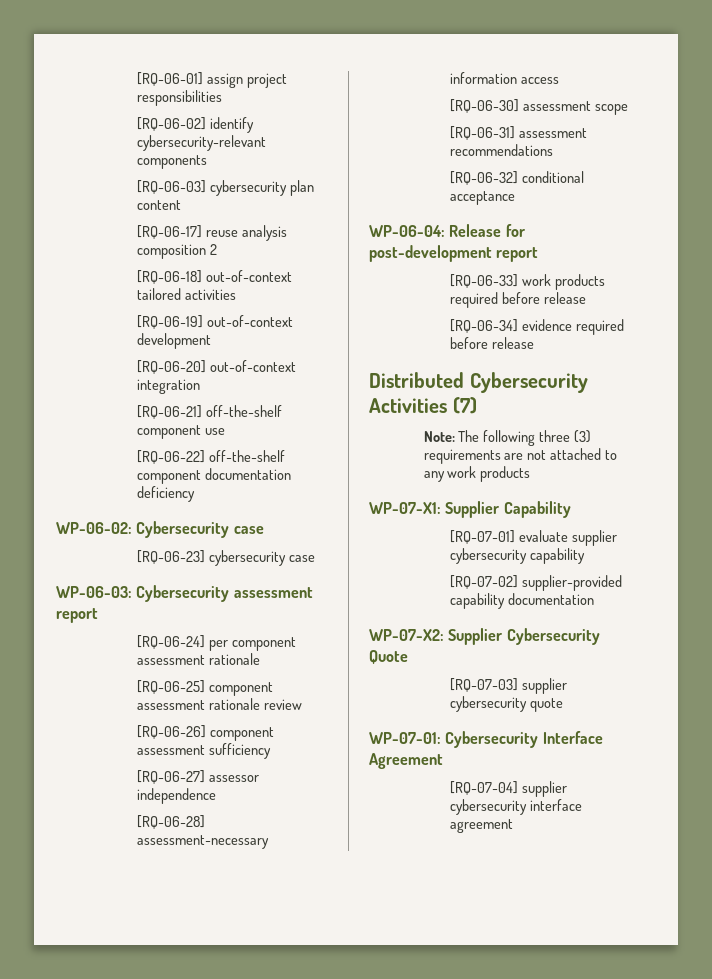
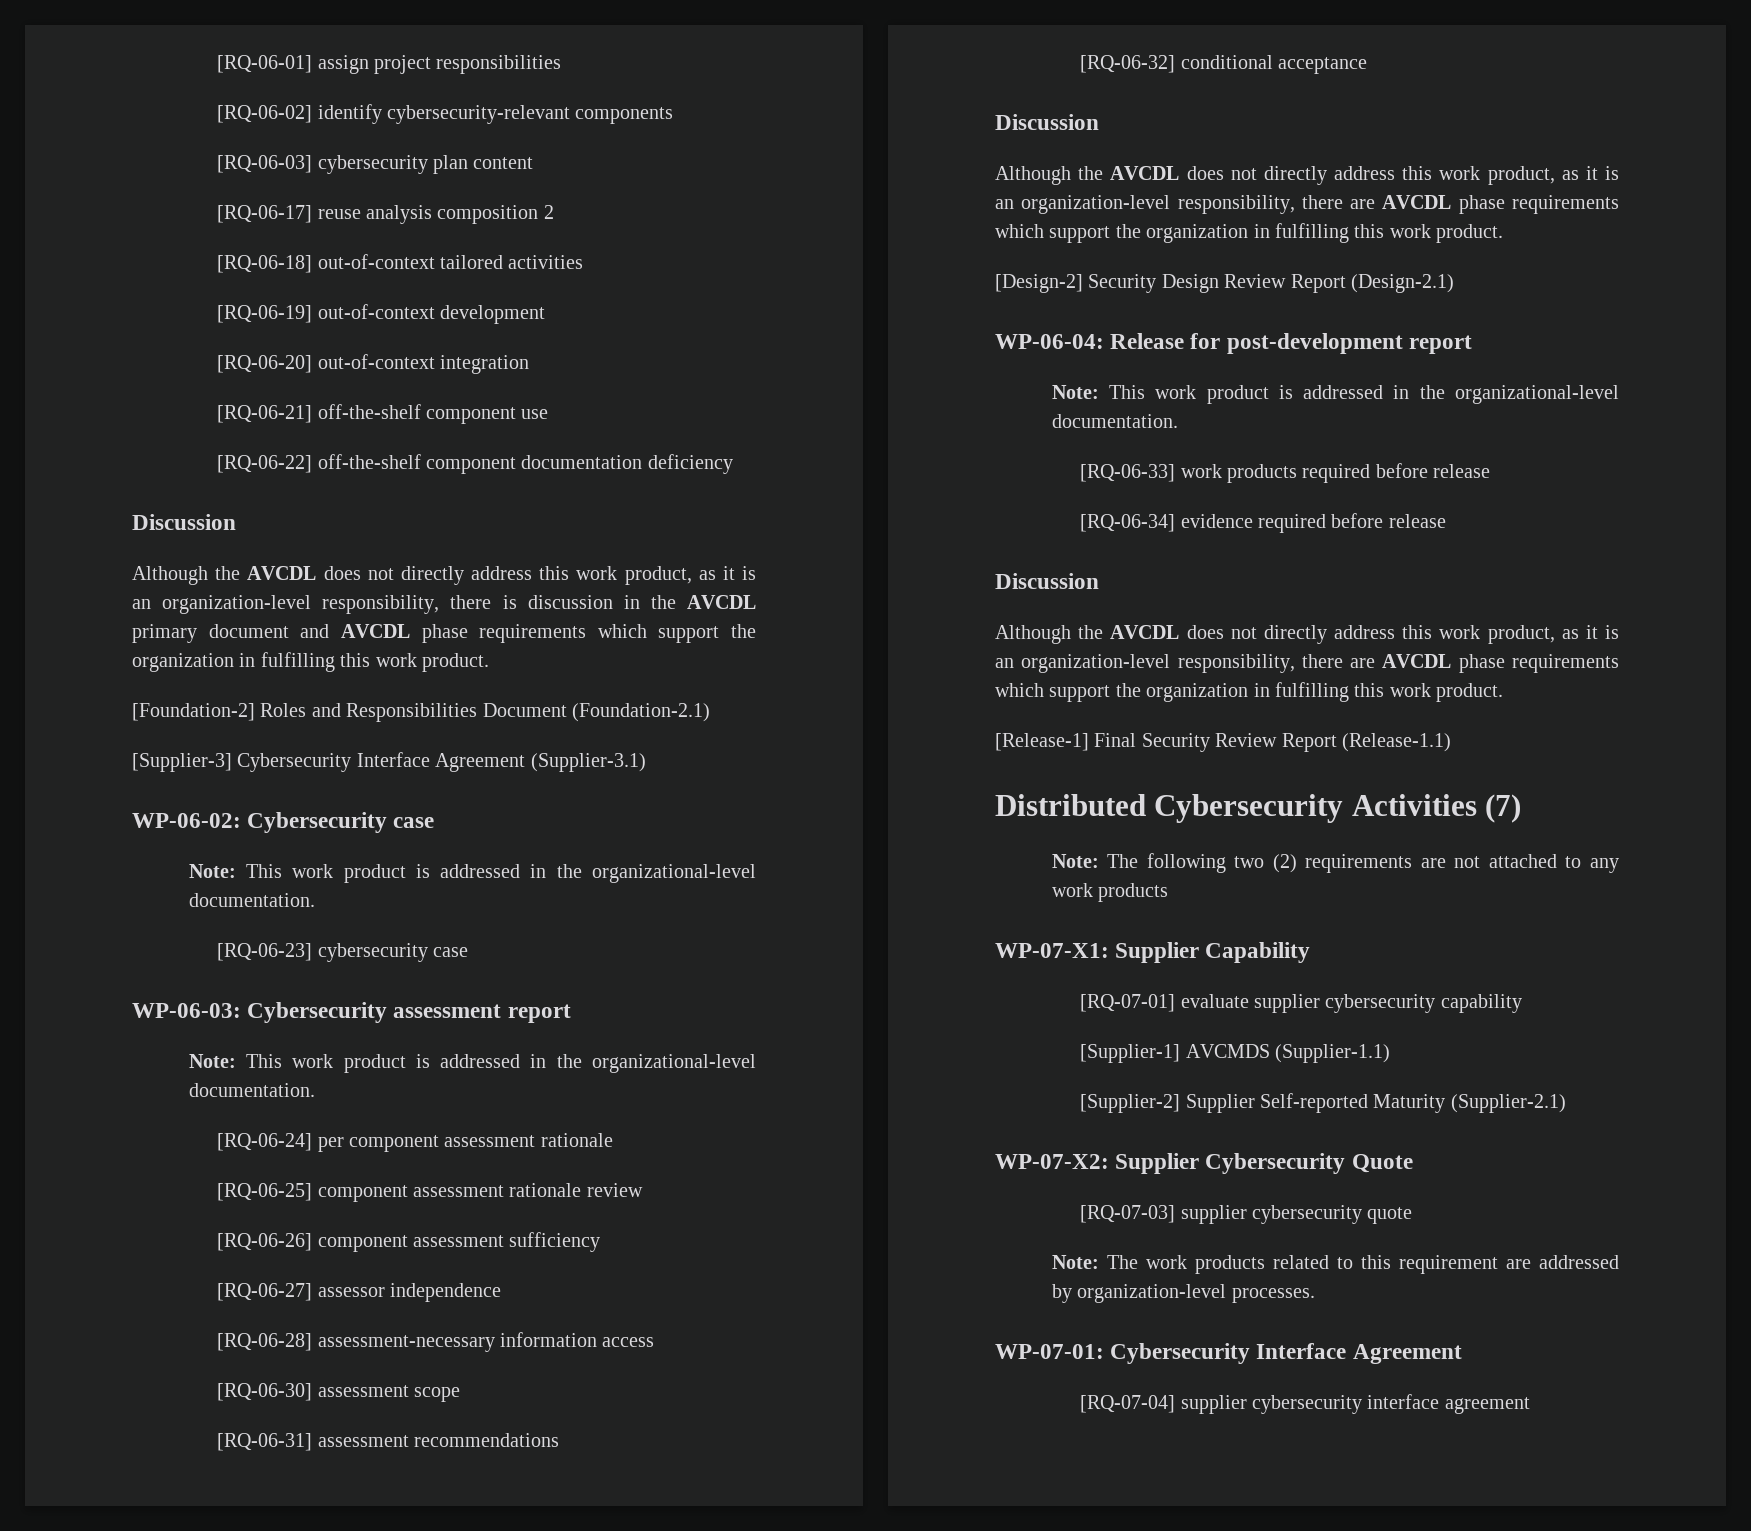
  [RQ-06-22] off-the-shelf component documentation deficiency
+ Discussion
+ Although the AVCDL does not directly address this work product, as it is an organization-level responsibility, there is discussion in the AVCDL primary document and AVCDL phase requirements which support the organization in fulfilling this work product.
+ [Foundation-2] Roles and Responsibilities Document (Foundation-2.1)
+ [Supplier-3] Cybersecurity Interface Agreement (Supplier-3.1)
  WP-06-02: Cybersecurity case
+ Note: This work product is addressed in the organizational-level documentation.
  WP-06-03: Cybersecurity assessment report
+ Note: This work product is addressed in the organizational-level documentation.
  [RQ-06-32] conditional acceptance
+ Discussion
+ Although the AVCDL does not directly address this work product, as it is an organization-level responsibility, there are AVCDL phase requirements which support the organization in fulfilling this work product.
+ [Design-2] Security Design Review Report (Design-2.1)
  WP-06-04: Release for post-development report
+ Note: This work product is addressed in the organizational-level documentation.
  [RQ-06-34] evidence required before release
+ Discussion
+ Although the AVCDL does not directly address this work product, as it is an organization-level responsibility, there are AVCDL phase requirements which support the organization in fulfilling this work product.
+ [Release-1] Final Security Review Report (Release-1.1)
- Note: The following three (3) requirements are not attached to any work products
+ Note: The following two (2) requirements are not attached to any work products
- [RQ-07-02] supplier-provided capability documentation
+ [Supplier-1] AVCMDS (Supplier-1.1)
+ [Supplier-2] Supplier Self-reported Maturity (Supplier-2.1)
+ Note: The work products related to this requirement are addressed by organization-level processes.

